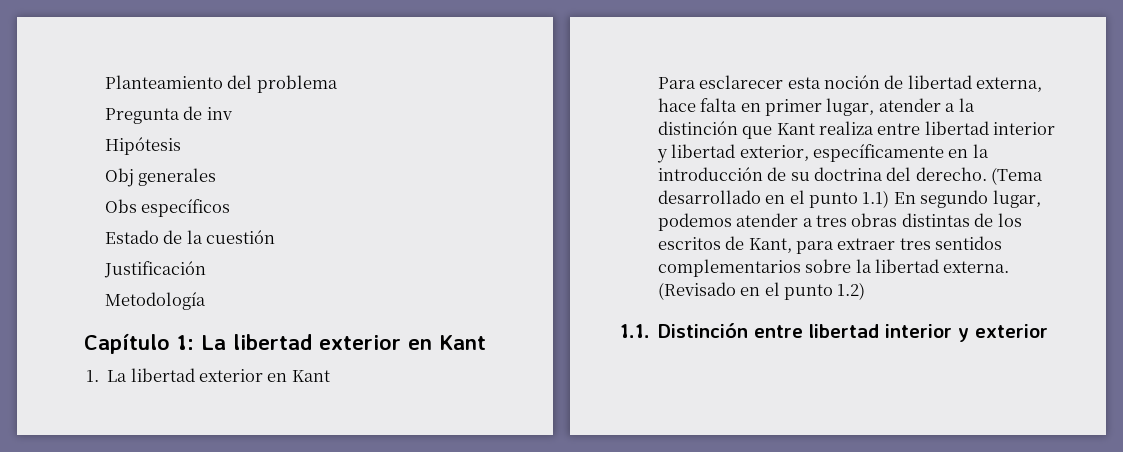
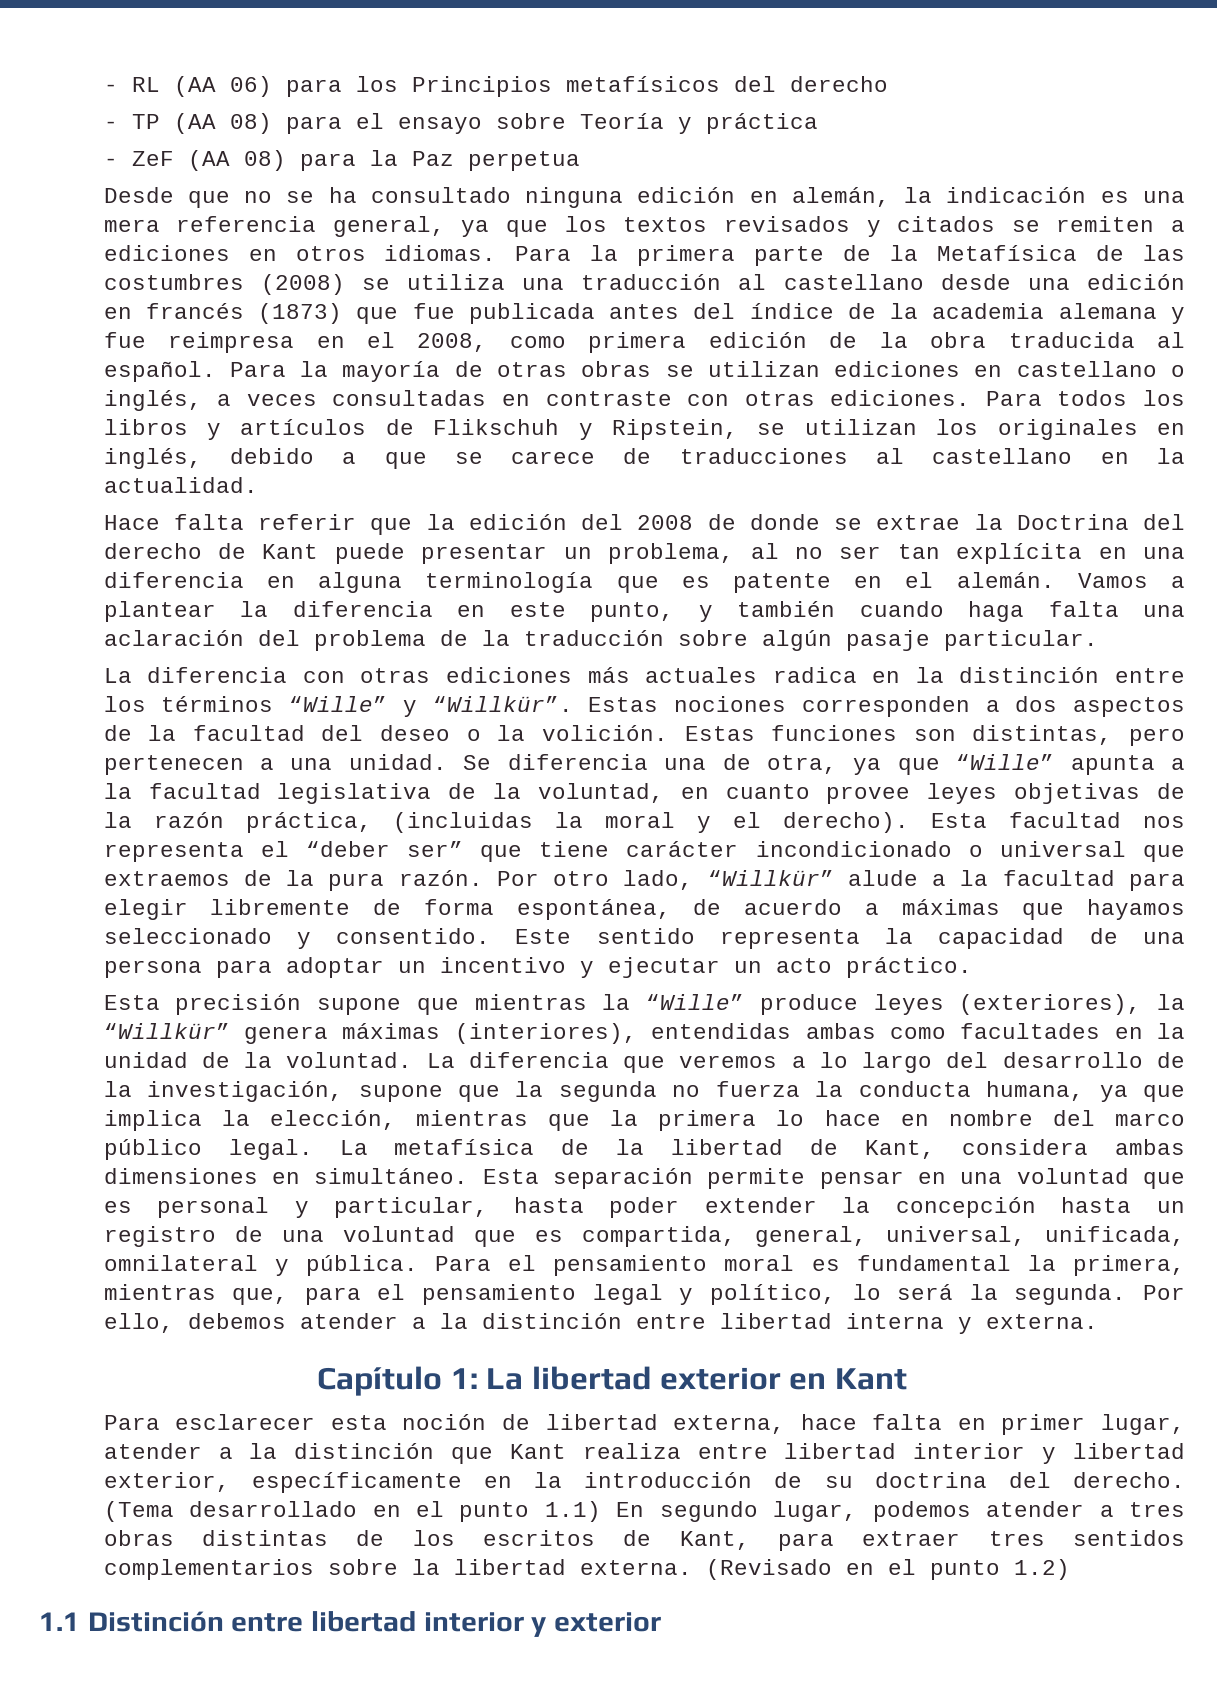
- Planteamiento del problema
- Pregunta de inv
- Hipótesis
- Obj generales
- Obs específicos
- Estado de la cuestión
- Justificación
- Metodología
+ - RL (AA 06) para los Principios metafísicos del derecho
+ - TP (AA 08) para el ensayo sobre Teoría y práctica
+ - ZeF (AA 08) para la Paz perpetua
+ Desde que no se ha consultado ninguna edición en alemán, la indicación es una mera referencia general, ya que los textos revisados y citados se remiten a ediciones en otros idiomas. Para la primera parte de la Metafísica de las costumbres (2008) se utiliza una traducción al castellano desde una edición en francés (1873) que fue publicada antes del índice de la academia alemana y fue reimpresa en el 2008, como primera edición de la obra traducida al español. Para la mayoría de otras obras se utilizan ediciones en castellano o inglés, a veces consultadas en contraste con otras ediciones. Para todos los libros y artículos de Flikschuh y Ripstein, se utilizan los originales en inglés, debido a que se carece de traducciones al castellano en la actualidad.
+ Hace falta referir que la edición del 2008 de donde se extrae la Doctrina del derecho de Kant puede presentar un problema, al no ser tan explícita en una diferencia en alguna terminología que es patente en el alemán. Vamos a plantear la diferencia en este punto, y también cuando haga falta una aclaración del problema de la traducción sobre algún pasaje particular.
+ La diferencia con otras ediciones más actuales radica en la distinción entre los términos “Wille” y “Willkür”. Estas nociones corresponden a dos aspectos de la facultad del deseo o la volición. Estas funciones son distintas, pero pertenecen a una unidad. Se diferencia una de otra, ya que “Wille” apunta a la facultad legislativa de la voluntad, en cuanto provee leyes objetivas de la razón práctica, (incluidas la moral y el derecho). Esta facultad nos representa el “deber ser” que tiene carácter incondicionado o universal que extraemos de la pura razón. Por otro lado, “Willkür” alude a la facultad para elegir libremente de forma espontánea, de acuerdo a máximas que hayamos seleccionado y consentido. Este sentido representa la capacidad de una persona para adoptar un incentivo y ejecutar un acto práctico.
+ Esta precisión supone que mientras la “Wille” produce leyes (exteriores), la “Willkür” genera máximas (interiores), entendidas ambas como facultades en la unidad de la voluntad. La diferencia que veremos a lo largo del desarrollo de la investigación, supone que la segunda no fuerza la conducta humana, ya que implica la elección, mientras que la primera lo hace en nombre del marco público legal. La metafísica de la libertad de Kant, considera ambas dimensiones en simultáneo. Esta separación permite pensar en una voluntad que es personal y particular, hasta poder extender la concepción hasta un registro de una voluntad que es compartida, general, universal, unificada, omnilateral y pública. Para el pensamiento moral es fundamental la primera, mientras que, para el pensamiento legal y político, lo será la segunda. Por ello, debemos atender a la distinción entre libertad interna y externa.
- 1. La libertad exterior en Kant
- 1.1. Distinción entre libertad interior y exterior
+ 1.1 Distinción entre libertad interior y exterior

